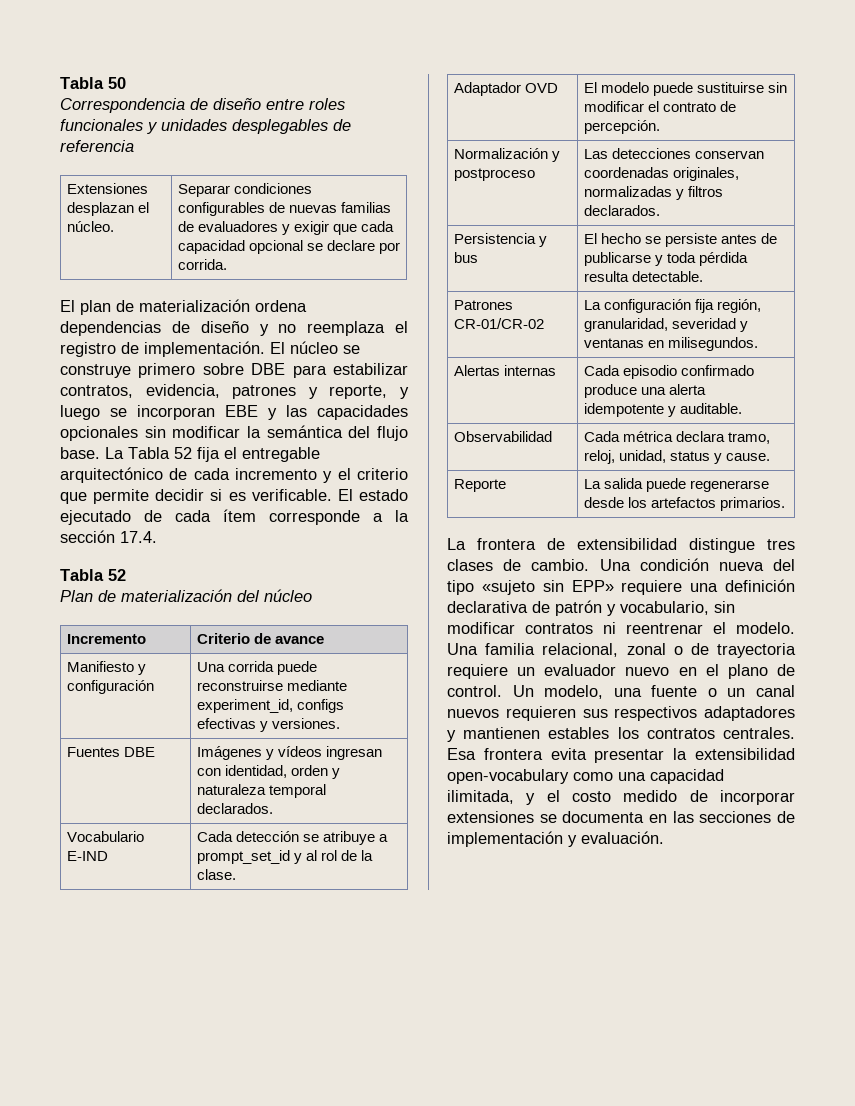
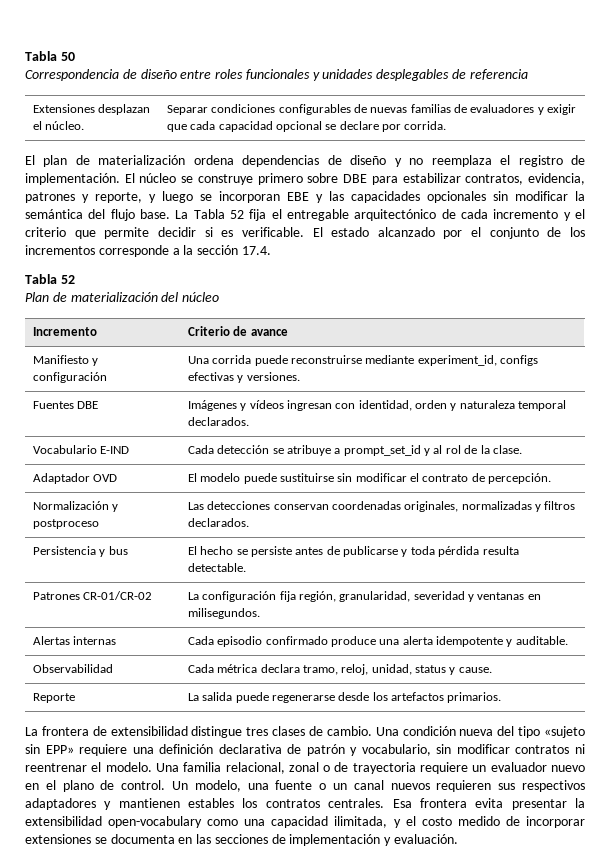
- El estado ejecutado de cada ítem corresponde a la sección 17.4.
+ El estado alcanzado por el conjunto de los incrementos corresponde a la sección 17.4.

